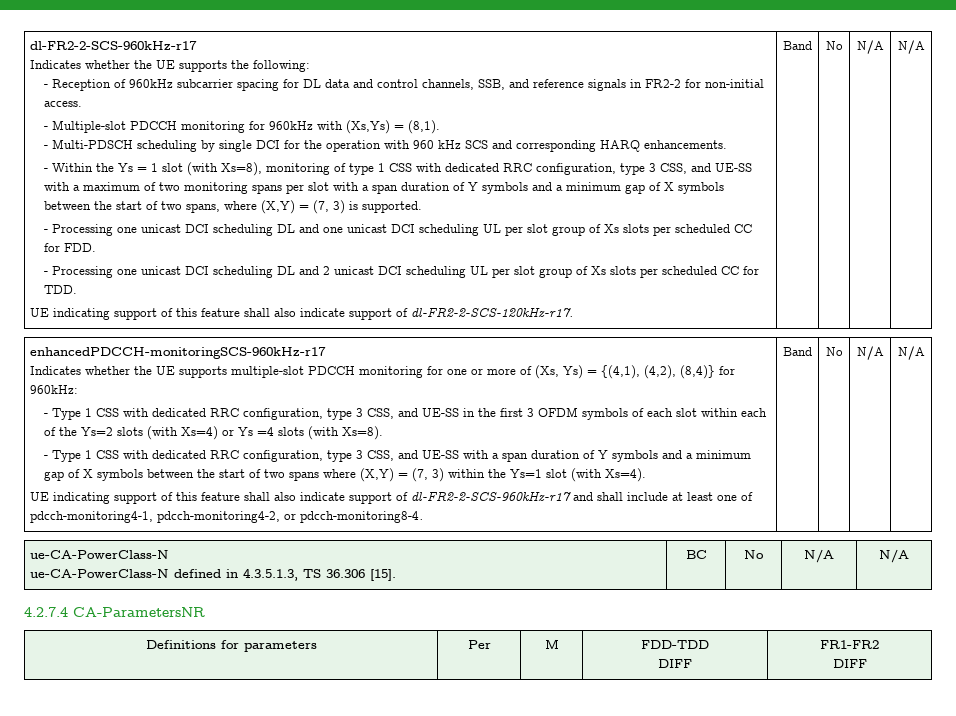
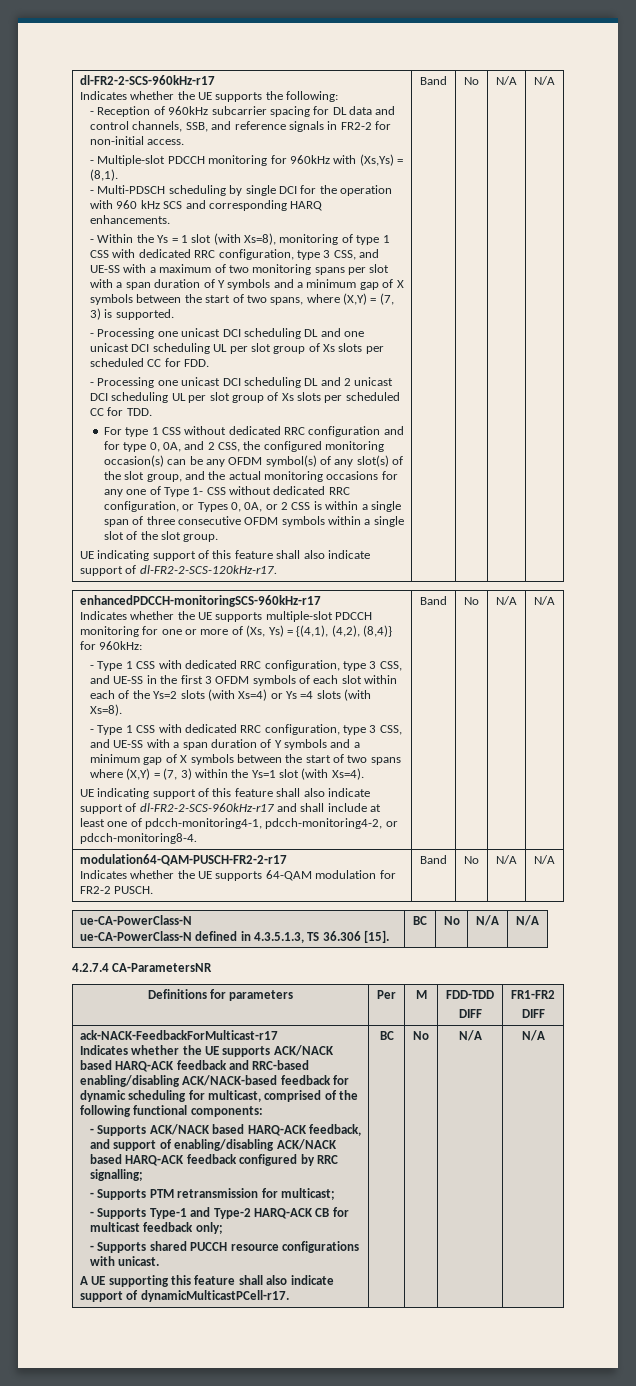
+ For type 1 CSS without dedicated RRC configuration and for type 0, 0A, and 2 CSS, the configured monitoring occasion(s) can be any OFDM symbol(s) of any slot(s) of the slot group, and the actual monitoring occasions for any one of Type 1- CSS without dedicated RRC configuration, or Types 0, 0A, or 2 CSS is within a single span of three consecutive OFDM symbols within a single slot of the slot group.
+ modulation64-QAM-PUSCH-FR2-2-r17
+ Indicates whether the UE supports 64-QAM modulation for FR2-2 PUSCH. | Band | No | N/A | N/A
+ ack-NACK-FeedbackForMulticast-r17
+ Indicates whether the UE supports ACK/NACK based HARQ-ACK feedback and RRC-based enabling/disabling ACK/NACK-based feedback for dynamic scheduling for multicast, comprised of the following functional components:
+ - Supports ACK/NACK based HARQ-ACK feedback, and support of enabling/disabling ACK/NACK based HARQ-ACK feedback configured by RRC signalling;
+ - Supports PTM retransmission for multicast;
+ - Supports Type-1 and Type-2 HARQ-ACK CB for multicast feedback only;
+ - Supports shared PUCCH resource configurations with unicast.
+ A UE supporting this feature shall also indicate support of dynamicMulticastPCell-r17. | BC | No | N/A | N/A

